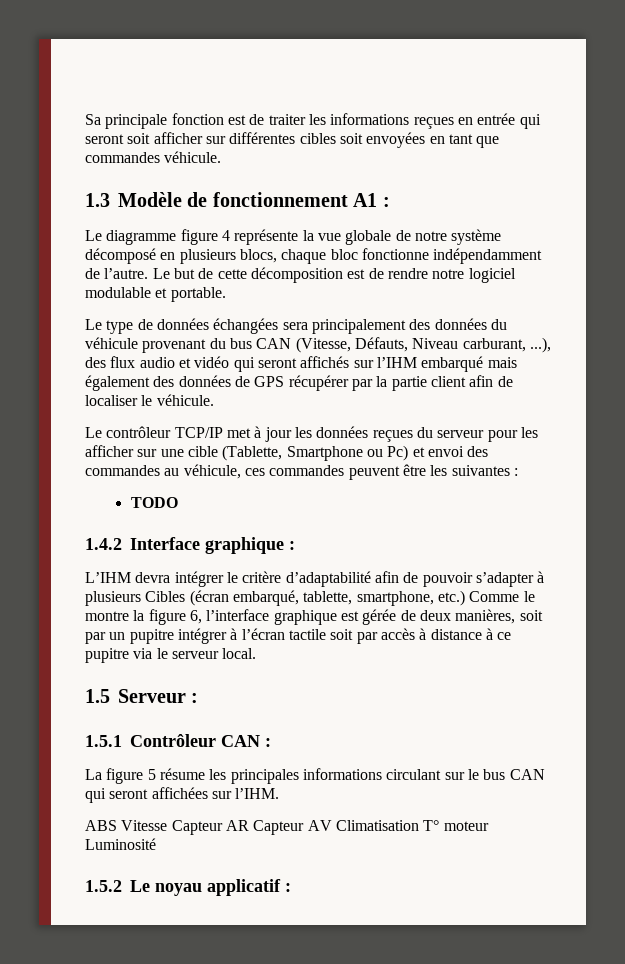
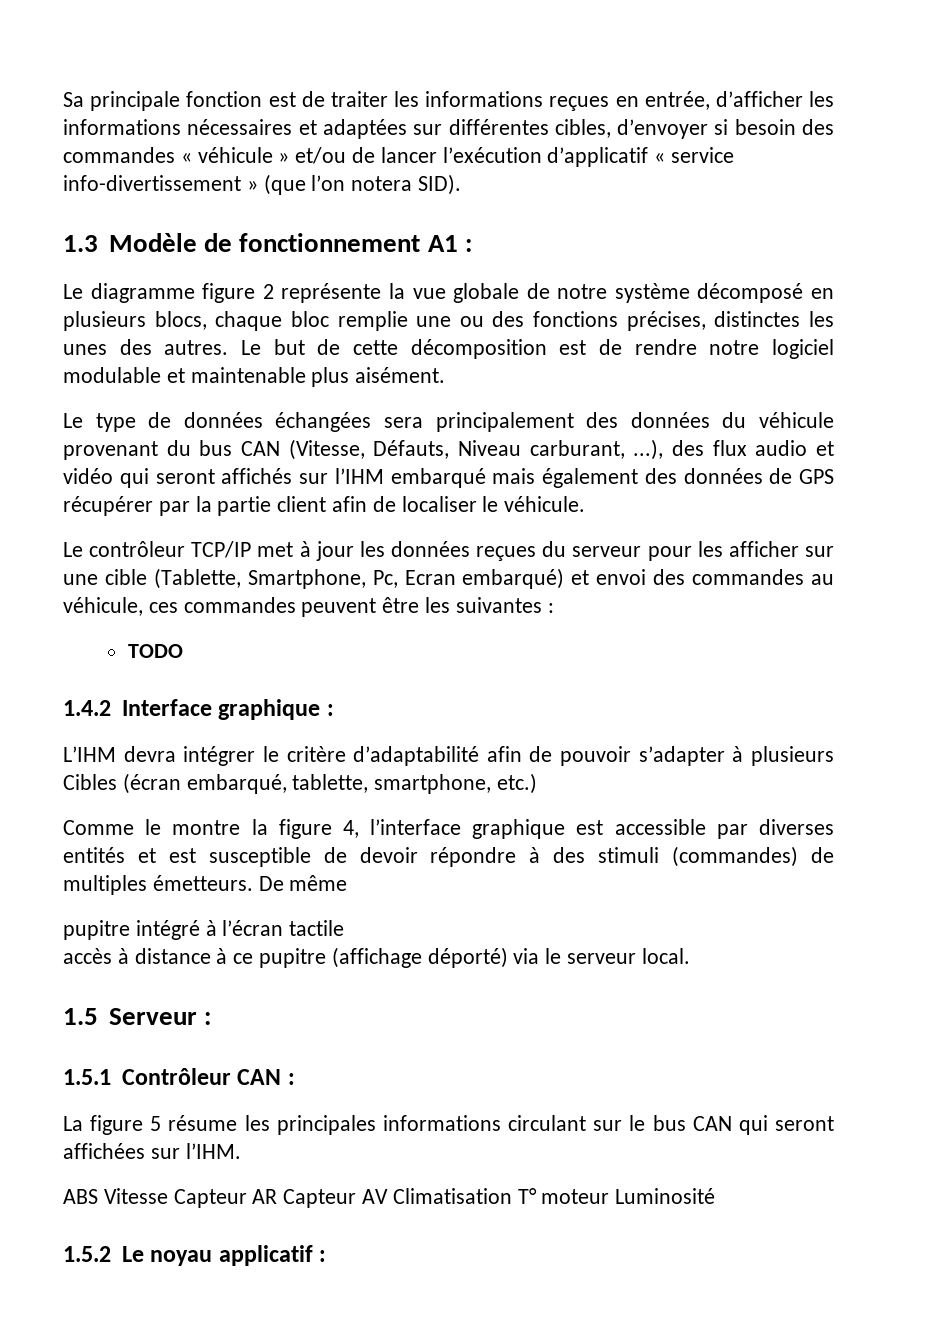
- Sa principale fonction est de traiter les informations reçues en entrée qui seront soit afficher sur différentes cibles soit envoyées en tant que commandes véhicule.
+ Sa principale fonction est de traiter les informations reçues en entrée, d’afficher les informations nécessaires et adaptées sur différentes cibles, d’envoyer si besoin des commandes « véhicule » et/ou de lancer l’exécution d’applicatif « service info-divertissement » (que l’on notera SID).
- Le diagramme figure 4 représente la vue globale de notre système décomposé en plusieurs blocs, chaque bloc fonctionne indépendamment de l’autre.
+ Le diagramme figure 2 représente la vue globale de notre système décomposé en plusieurs blocs, chaque bloc remplie une ou des fonctions précises, distinctes les unes des autres.
- Le but de cette décomposition est de rendre notre logiciel modulable et portable.
+ Le but de cette décomposition est de rendre notre logiciel modulable et maintenable plus aisément.
- Le contrôleur TCP/IP met à jour les données reçues du serveur pour les afficher sur une cible (Tablette, Smartphone ou Pc) et envoi des commandes au véhicule, ces commandes peuvent être les suivantes :
+ Le contrôleur TCP/IP met à jour les données reçues du serveur pour les afficher sur une cible (Tablette, Smartphone, Pc, Ecran embarqué) et envoi des commandes au véhicule, ces commandes peuvent être les suivantes :
- L’IHM devra intégrer le critère d’adaptabilité afin de pouvoir s’adapter à plusieurs Cibles (écran embarqué, tablette, smartphone, etc.) Comme le montre la figure 6, l’interface graphique est gérée de deux manières, soit par un pupitre intégrer à l’écran tactile soit par accès à distance à ce pupitre via le serveur local.
+ L’IHM devra intégrer le critère d’adaptabilité afin de pouvoir s’adapter à plusieurs Cibles (écran embarqué, tablette, smartphone, etc.)
+ Comme le montre la figure 4, l’interface graphique est accessible par diverses entités et est susceptible de devoir répondre à des stimuli (commandes) de multiples émetteurs. De même
+ pupitre intégré à l’écran tactile
+ accès à distance à ce pupitre (affichage déporté) via le serveur local.

